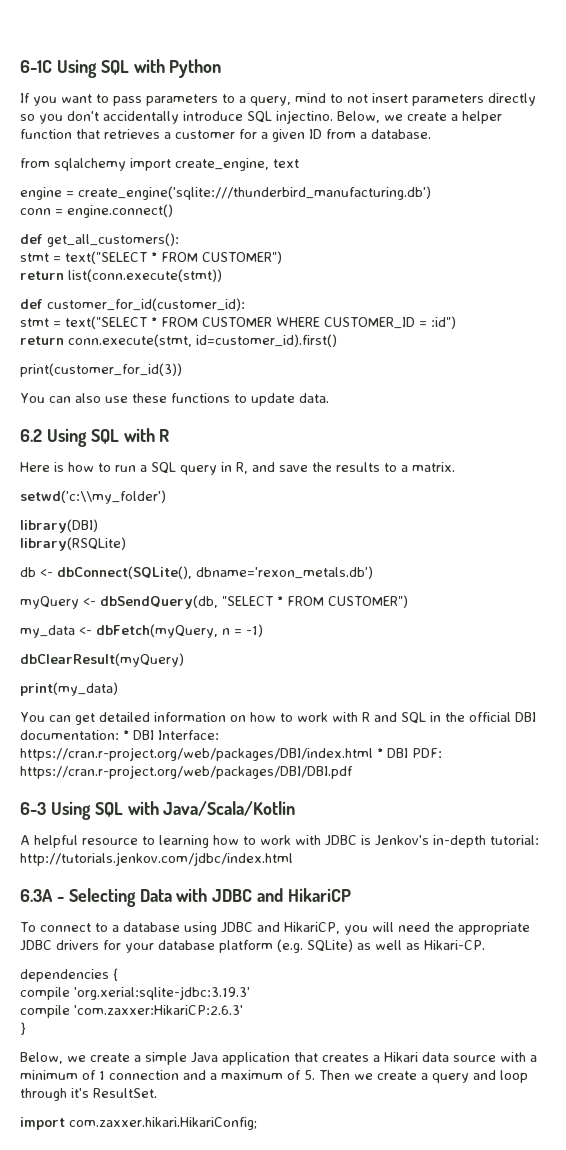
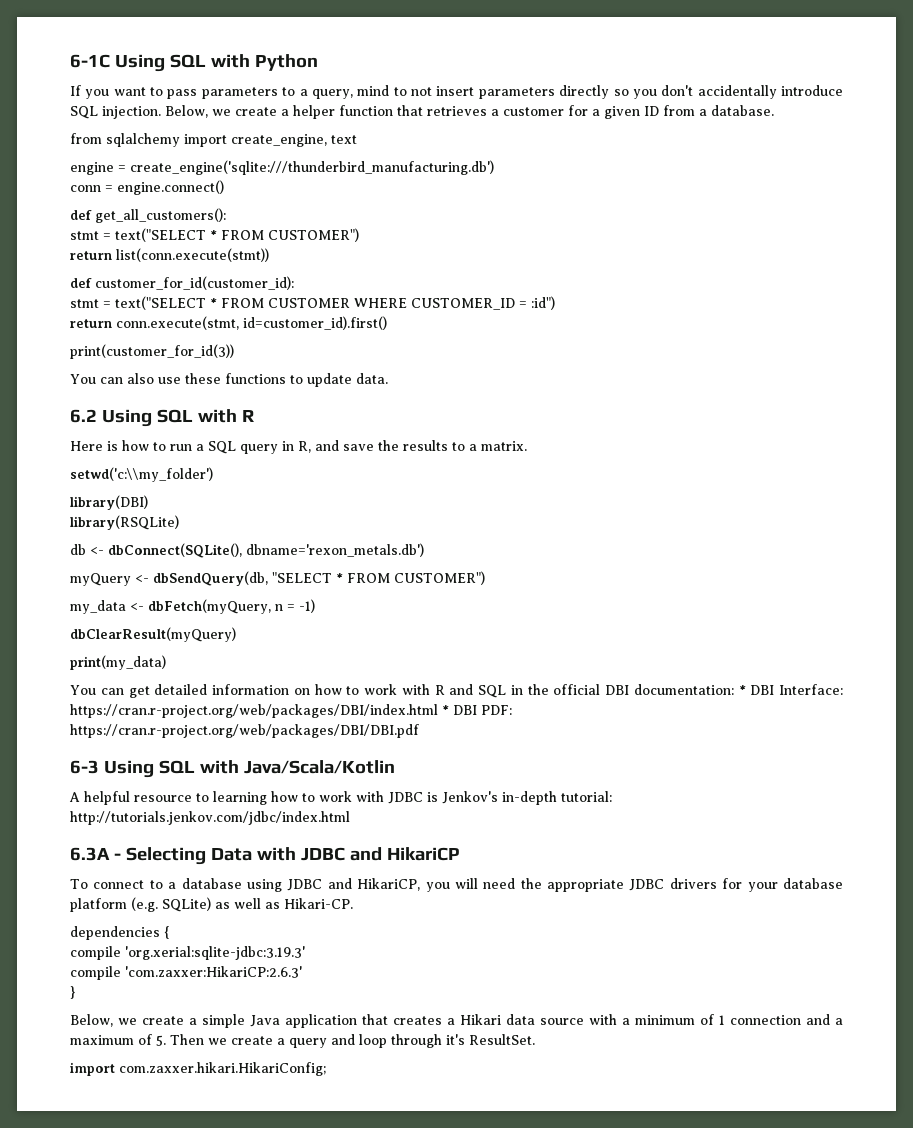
- If you want to pass parameters to a query, mind to not insert parameters directly so you don't accidentally introduce SQL injectino.
+ If you want to pass parameters to a query, mind to not insert parameters directly so you don't accidentally introduce SQL injection.

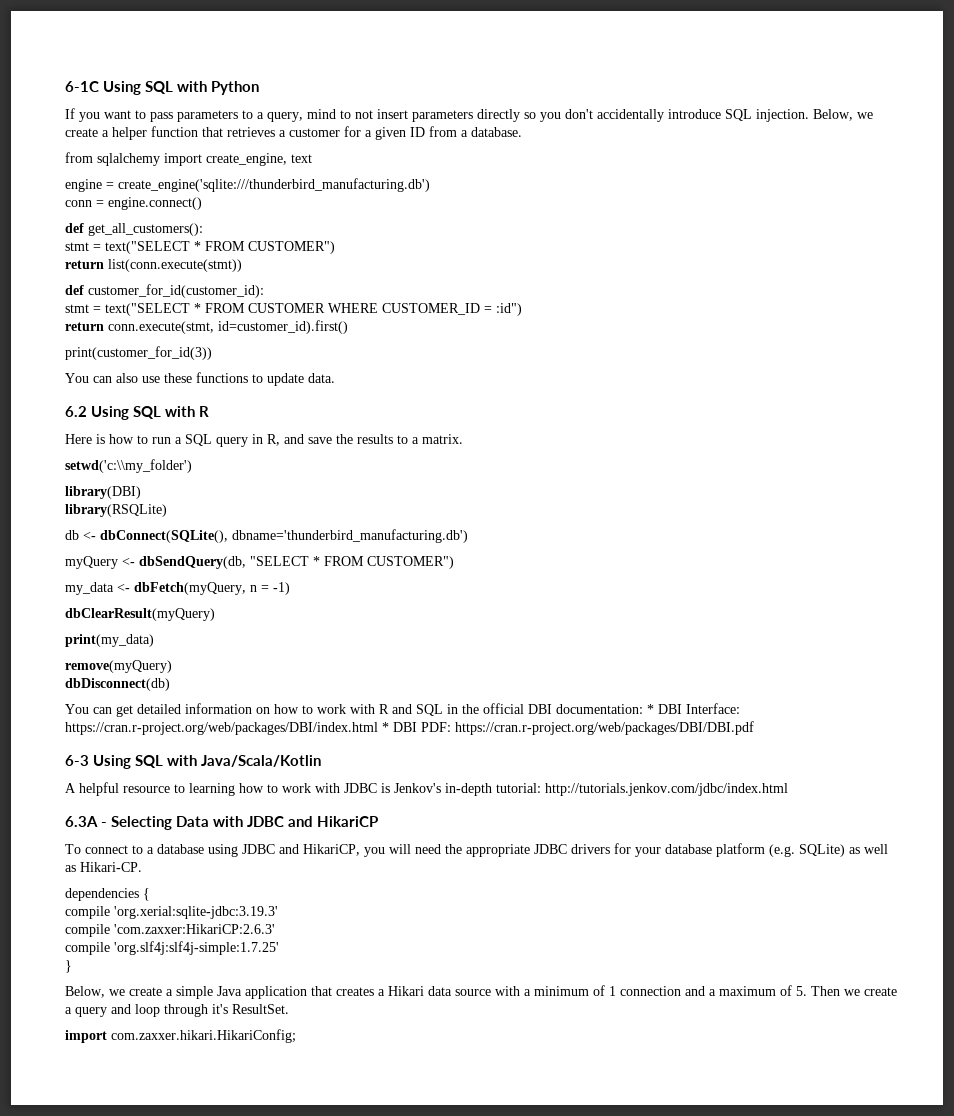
- db <- dbConnect(SQLite(), dbname='rexon_metals.db')
+ db <- dbConnect(SQLite(), dbname='thunderbird_manufacturing.db')
+ remove(myQuery)
+ dbDisconnect(db)
+ compile 'org.slf4j:slf4j-simple:1.7.25'

